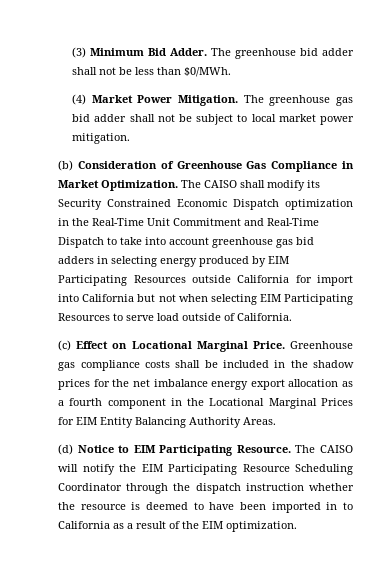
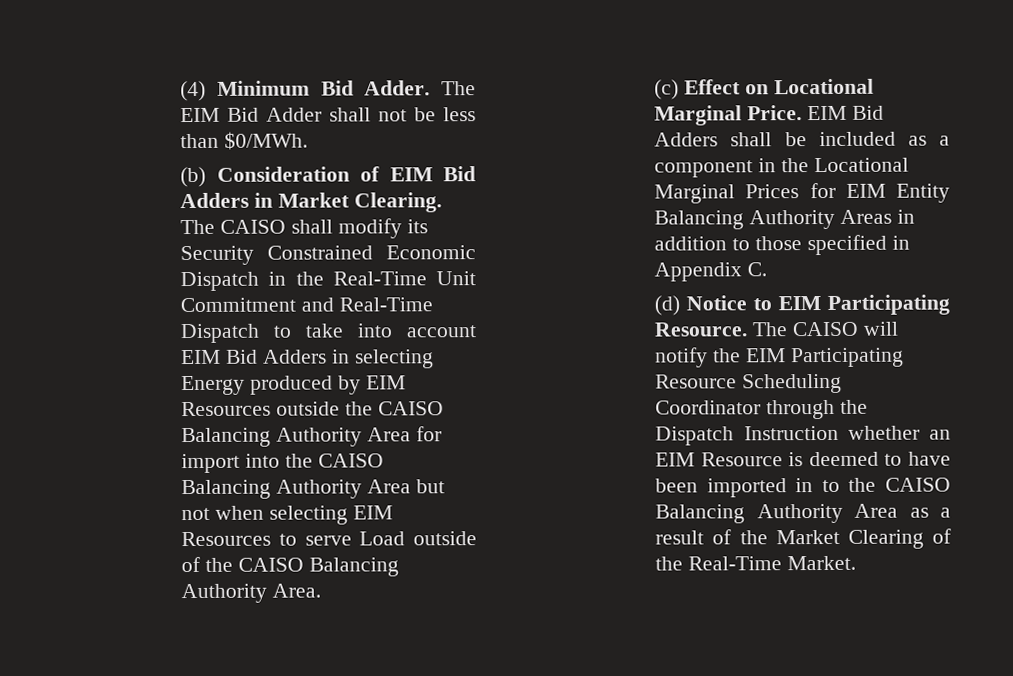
- (3) Minimum Bid Adder.
+ (4) Minimum Bid Adder.
- The greenhouse bid adder shall not be less than $0/MWh.
+ The EIM Bid Adder shall not be less than $0/MWh.
- (4) Market Power Mitigation. The greenhouse gas bid adder shall not be subject to local market power mitigation.
- (b) Consideration of Greenhouse Gas Compliance in Market Optimization.
+ (b) Consideration of EIM Bid Adders in Market Clearing.
- The CAISO shall modify its Security Constrained Economic Dispatch optimization in the Real-Time Unit Commitment and Real-Time Dispatch to take into account greenhouse gas bid adders in selecting energy produced by EIM Participating Resources outside California for import into California but not when selecting EIM Participating Resources to serve load outside of California.
+ The CAISO shall modify its Security Constrained Economic Dispatch in the Real-Time Unit Commitment and Real-Time Dispatch to take into account EIM Bid Adders in selecting Energy produced by EIM Resources outside the CAISO Balancing Authority Area for import into the CAISO Balancing Authority Area but not when selecting EIM Resources to serve Load outside of the CAISO Balancing Authority Area.
- Greenhouse gas compliance costs shall be included in the shadow prices for the net imbalance energy export allocation as a fourth component in the Locational Marginal Prices for EIM Entity Balancing Authority Areas.
+ EIM Bid Adders shall be included as a component in the Locational Marginal Prices for EIM Entity Balancing Authority Areas in addition to those specified in Appendix C.
- The CAISO will notify the EIM Participating Resource Scheduling Coordinator through the dispatch instruction whether the resource is deemed to have been imported in to California as a result of the EIM optimization.
+ The CAISO will notify the EIM Participating Resource Scheduling Coordinator through the Dispatch Instruction whether an EIM Resource is deemed to have been imported in to the CAISO Balancing Authority Area as a result of the Market Clearing of the Real-Time Market.

